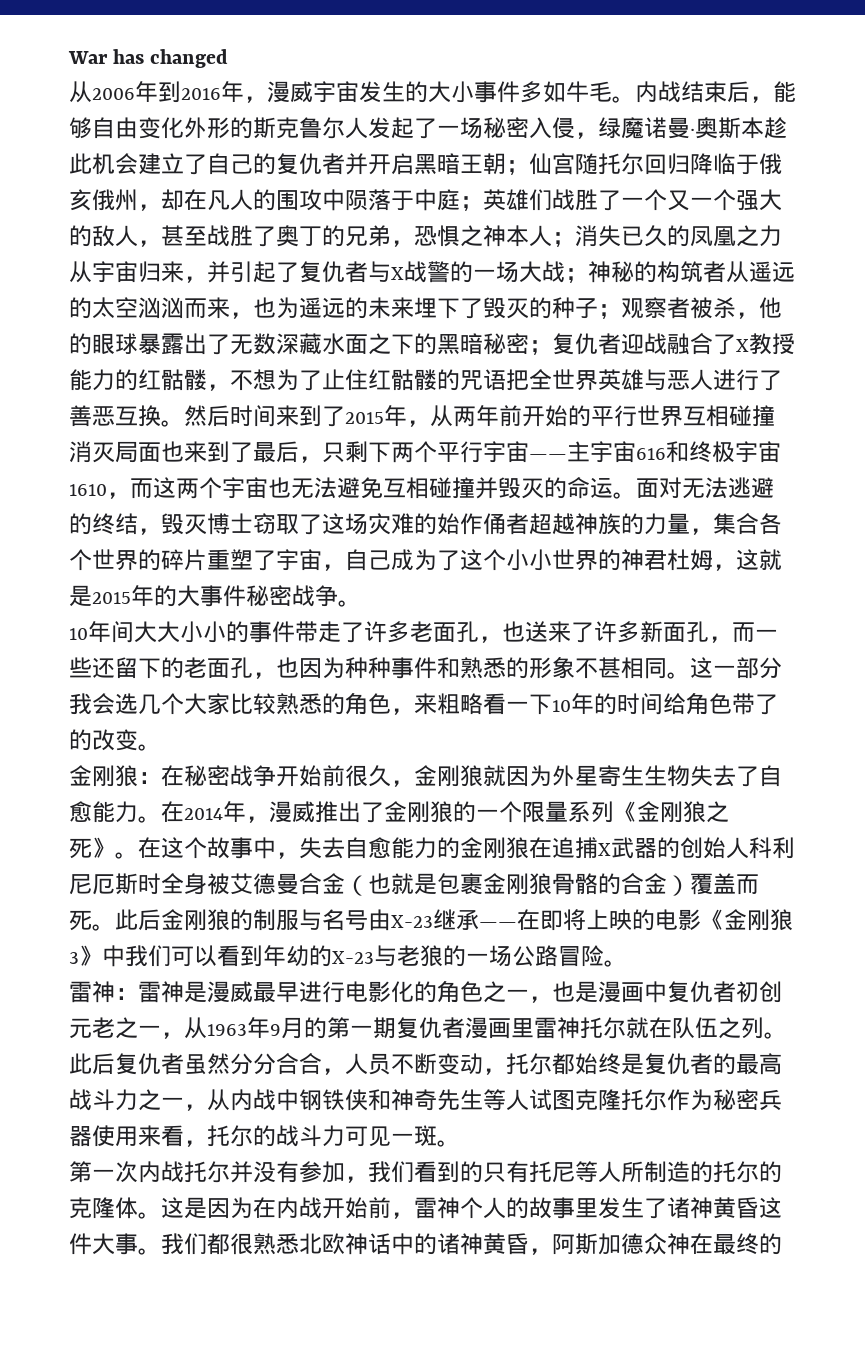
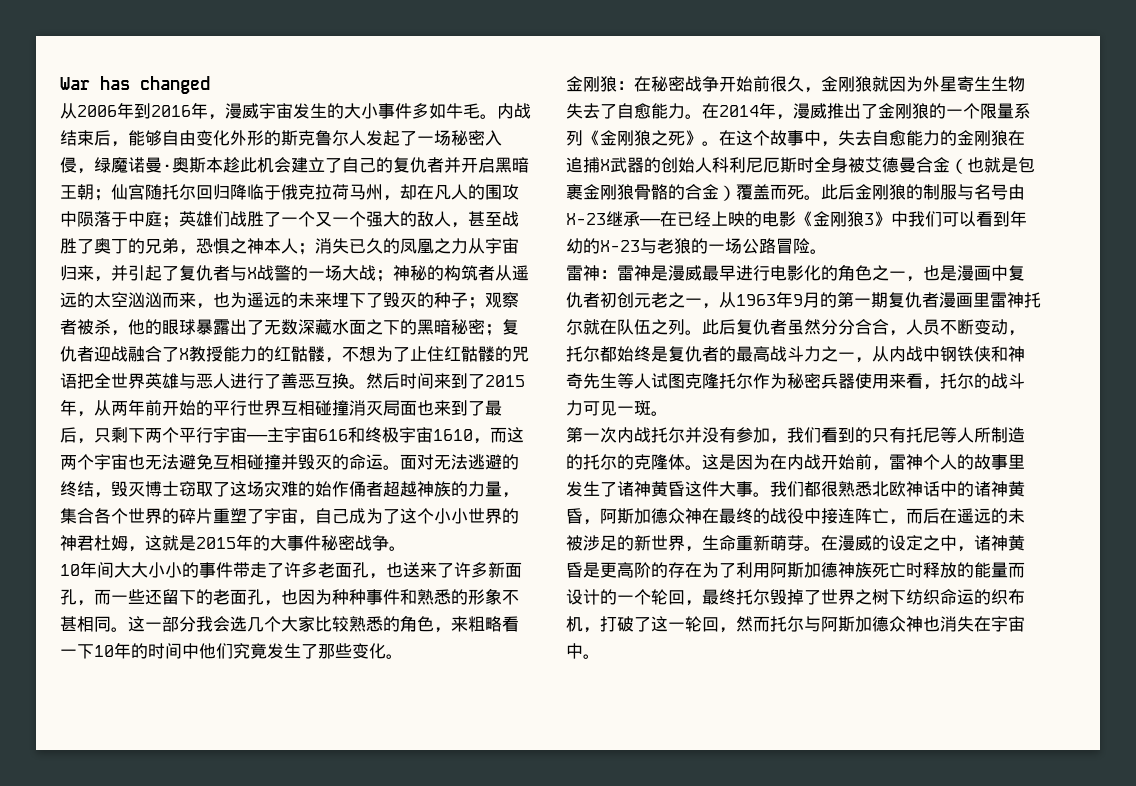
- 仙宫随托尔回归降临于俄亥俄州，却在凡人的围攻中陨落于中庭；
+ 仙宫随托尔回归降临于俄克拉荷马州，却在凡人的围攻中陨落于中庭；
- 这一部分我会选几个大家比较熟悉的角色，来粗略看一下10年的时间给角色带了的改变。
+ 这一部分我会选几个大家比较熟悉的角色，来粗略看一下10年的时间中他们究竟发生了那些变化。
- 此后金刚狼的制服与名号由X-23继承——在即将上映的电影《金刚狼3》中我们可以看到年幼的X-23与老狼的一场公路冒险。
+ 此后金刚狼的制服与名号由X-23继承——在已经上映的电影《金刚狼3》中我们可以看到年幼的X-23与老狼的一场公路冒险。
- 我们都很熟悉北欧神话中的诸神黄昏，阿斯加德众神在最终的
+ 我们都很熟悉北欧神话中的诸神黄昏，阿斯加德众神在最终的战役中接连阵亡，而后在遥远的未被涉足的新世界，生命重新萌芽。在漫威的设定之中，诸神黄昏是更高阶的存在为了利用阿斯加德神族死亡时释放的能量而设计的一个轮回，最终托尔毁掉了世界之树下纺织命运的织布机，打破了这一轮回，然而托尔与阿斯加德众神也消失在宇宙中。

